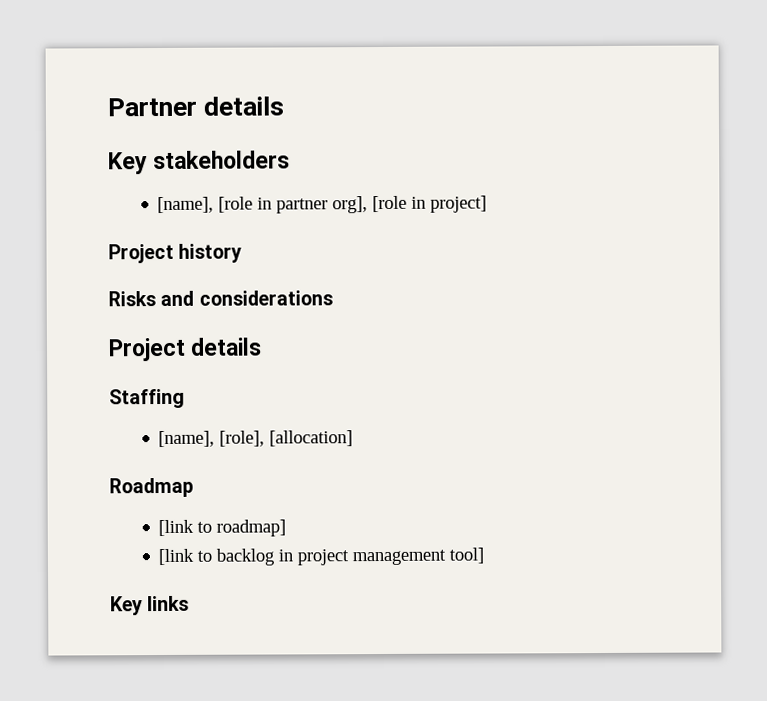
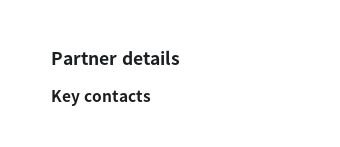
- Key stakeholders
- [name], [role in partner org], [role in project]
- Project history
- Risks and considerations
- Project details
- Staffing
- [name], [role], [allocation]
- Roadmap
- [link to roadmap]
- [link to backlog in project management tool]
- Key links
+ Key contacts

